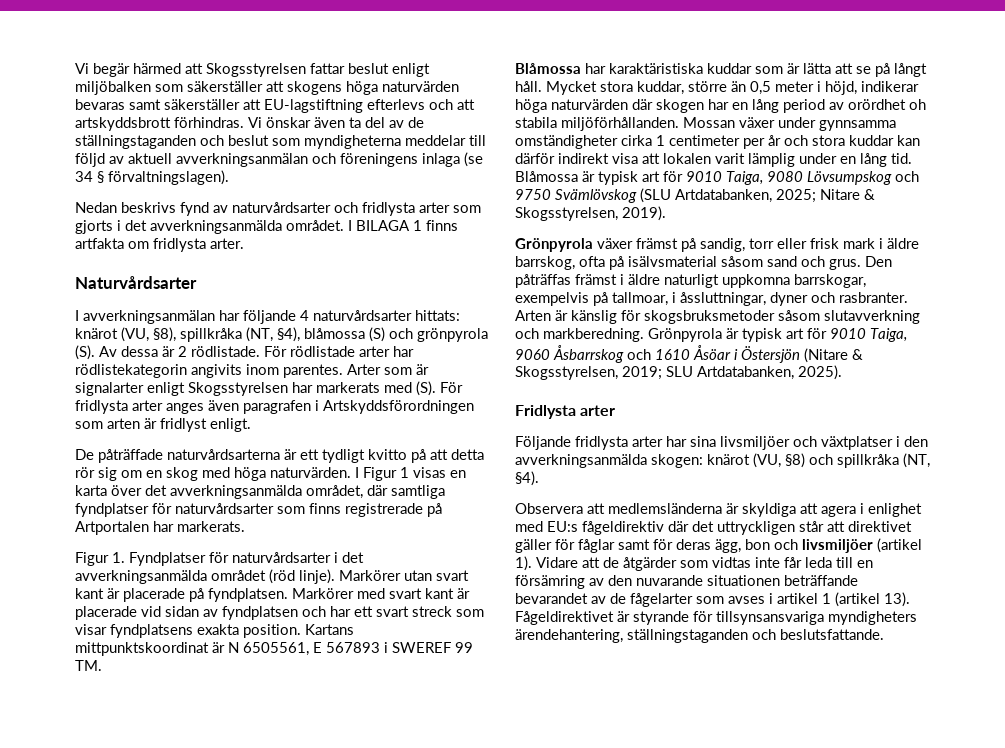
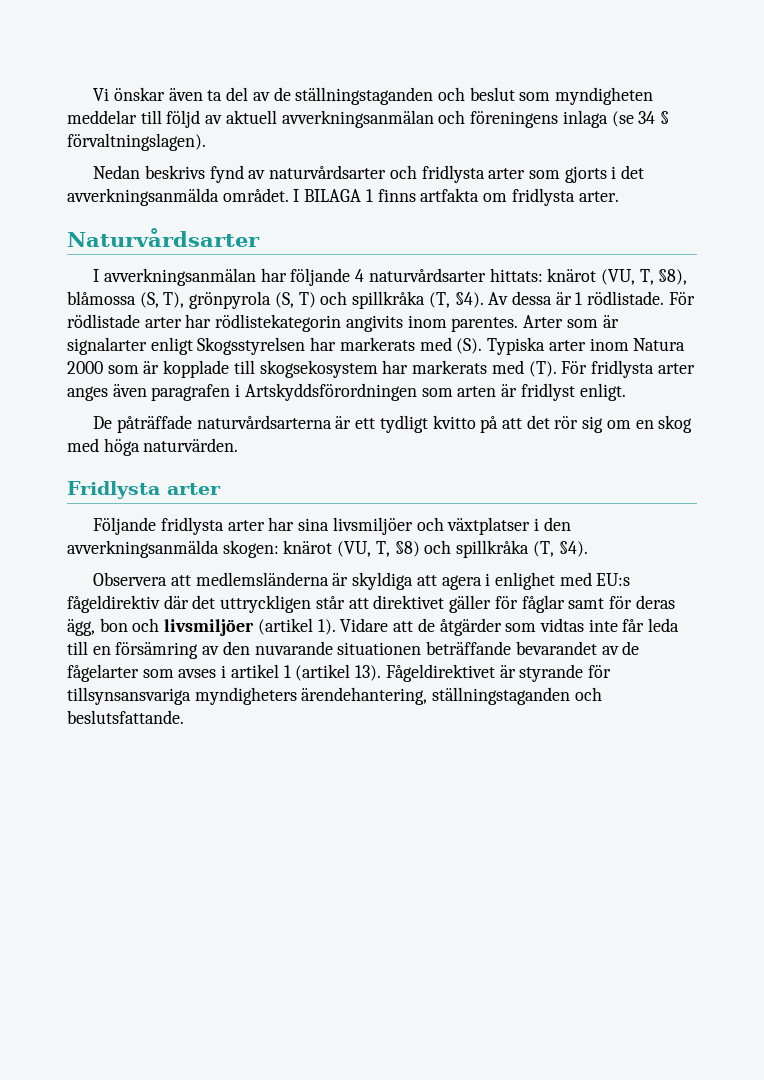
- Vi begär härmed att Skogsstyrelsen fattar beslut enligt miljöbalken som säkerställer att skogens höga naturvärden bevaras samt säkerställer att EU-lagstiftning efterlevs och att artskyddsbrott förhindras. Vi önskar även ta del av de ställningstaganden och beslut som myndigheterna meddelar till följd av aktuell avverkningsanmälan och föreningens inlaga (se 34 § förvaltningslagen).
+ Vi önskar även ta del av de ställningstaganden och beslut som myndigheten meddelar till följd av aktuell avverkningsanmälan och föreningens inlaga (se 34 § förvaltningslagen).
- I avverkningsanmälan har följande 4 naturvårdsarter hittats: knärot (VU, §8), spillkråka (NT, §4), blåmossa (S) och grönpyrola (S). Av dessa är 2 rödlistade.
+ I avverkningsanmälan har följande 4 naturvårdsarter hittats: knärot (VU, T, §8), blåmossa (S, T), grönpyrola (S, T) och spillkråka (T, §4). Av dessa är 1 rödlistade.
- Arter som är signalarter enligt Skogsstyrelsen har markerats med (S). För fridlysta arter anges även paragrafen i Artskyddsförordningen som arten är fridlyst enligt.
+ Arter som är signalarter enligt Skogsstyrelsen har markerats med (S). Typiska arter inom Natura 2000 som är kopplade till skogsekosystem har markerats med (T). För fridlysta arter anges även paragrafen i Artskyddsförordningen som arten är fridlyst enligt.
- De påträffade naturvårdsarterna är ett tydligt kvitto på att detta rör sig om en skog med höga naturvärden. I Figur 1 visas en karta över det avverkningsanmälda området, där samtliga fyndplatser för naturvårdsarter som finns registrerade på Artportalen har markerats.
- Figur 1. Fyndplatser för naturvårdsarter i det avverkningsanmälda området (röd linje). Markörer utan svart kant är placerade på fyndplatsen. Markörer med svart kant är placerade vid sidan av fyndplatsen och har ett svart streck som visar fyndplatsens exakta position. Kartans mittpunktskoordinat är N 6505561, E 567893 i SWEREF 99 TM.
- Blåmossa har karaktäristiska kuddar som är lätta att se på långt håll. Mycket stora kuddar, större än 0,5 meter i höjd, indikerar höga naturvärden där skogen har en lång period av orördhet oh stabila miljöförhållanden. Mossan växer under gynnsamma omständigheter cirka 1 centimeter per år och stora kuddar kan därför indirekt visa att lokalen varit lämplig under en lång tid. Blåmossa är typisk art för 9010 Taiga, 9080 Lövsumpskog och 9750 Svämlövskog (SLU Artdatabanken, 2025; Nitare & Skogsstyrelsen, 2019).
- Grönpyrola växer främst på sandig, torr eller frisk mark i äldre barrskog, ofta på isälvsmaterial såsom sand och grus. Den påträffas främst i äldre naturligt uppkomna barrskogar, exempelvis på tallmoar, i åssluttningar, dyner och rasbranter. Arten är känslig för skogsbruksmetoder såsom slutavverkning och markberedning. Grönpyrola är typisk art för 9010 Taiga, 9060 Åsbarrskog och 1610 Åsöar i Östersjön (Nitare & Skogsstyrelsen, 2019; SLU Artdatabanken, 2025).
+ De påträffade naturvårdsarterna är ett tydligt kvitto på att det rör sig om en skog med höga naturvärden.
- Följande fridlysta arter har sina livsmiljöer och växtplatser i den avverkningsanmälda skogen: knärot (VU, §8) och spillkråka (NT, §4).
+ Följande fridlysta arter har sina livsmiljöer och växtplatser i den avverkningsanmälda skogen: knärot (VU, T, §8) och spillkråka (T, §4).

